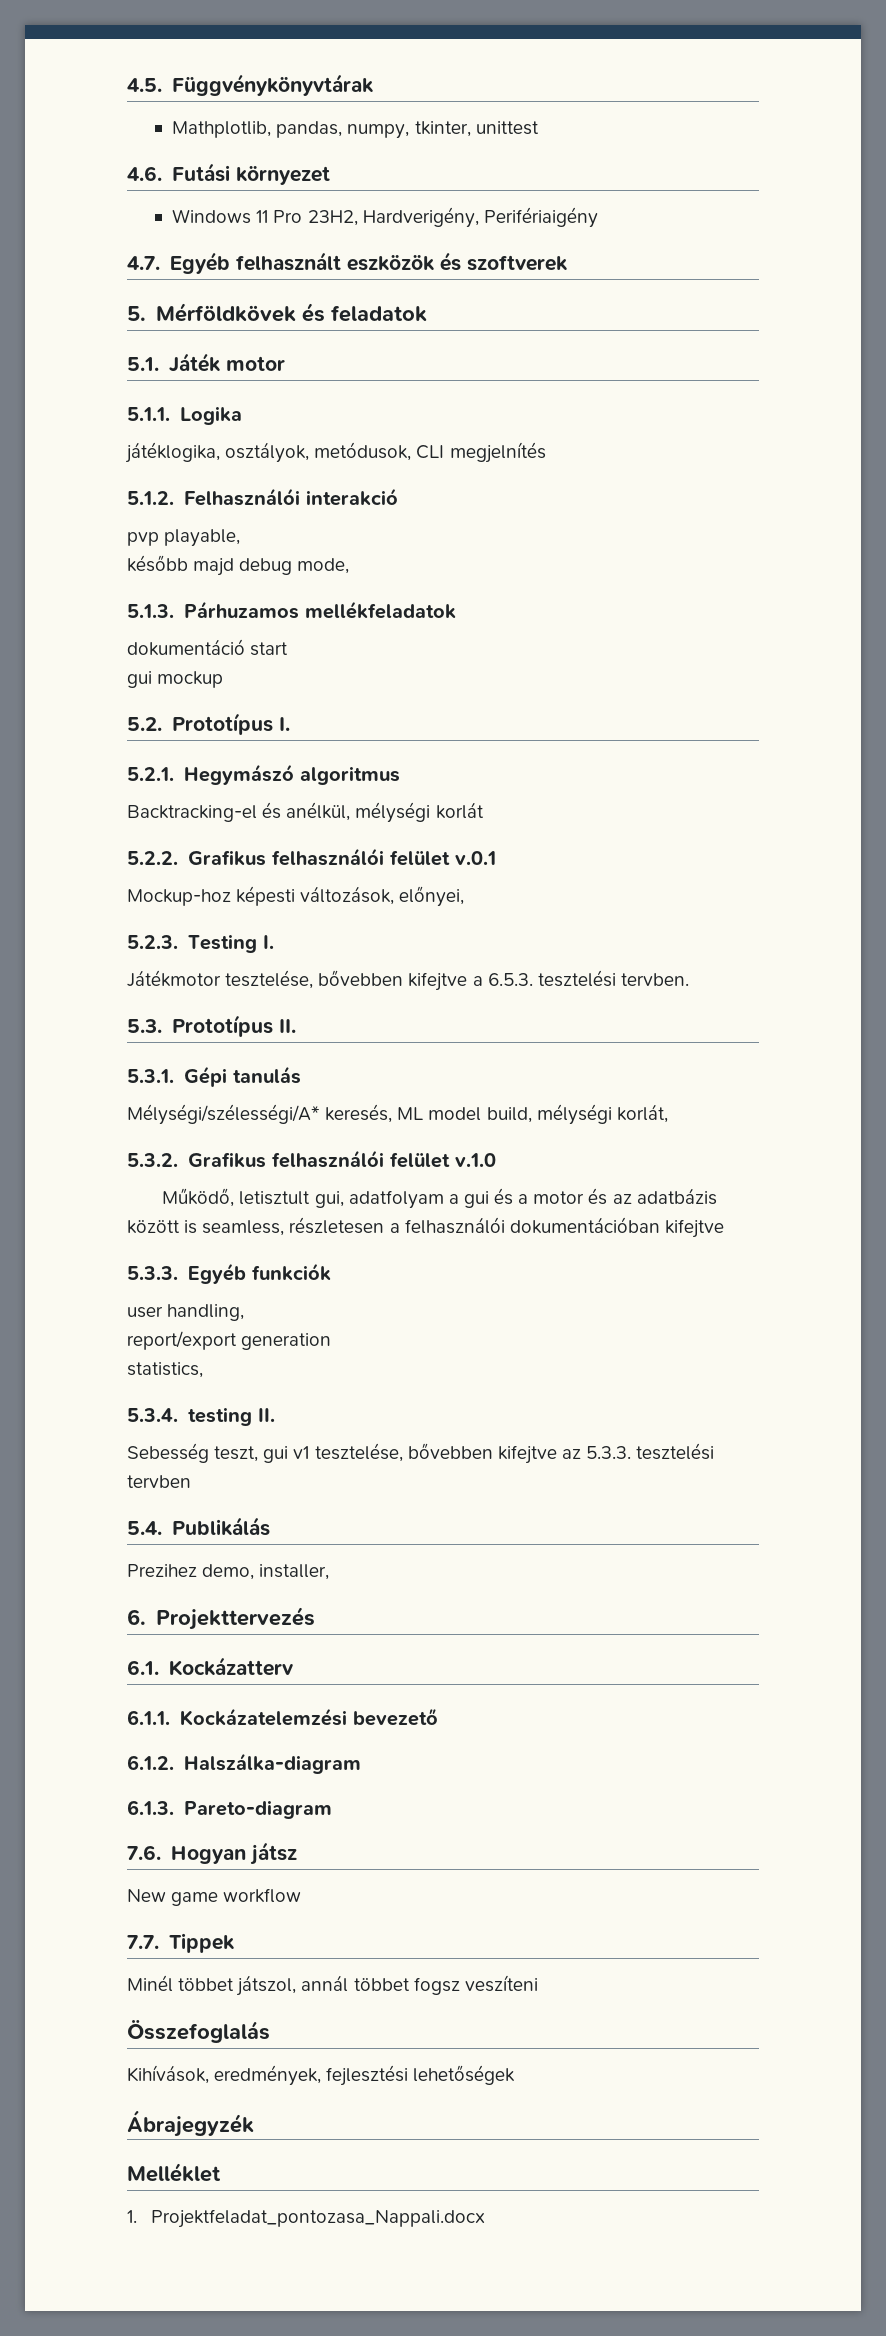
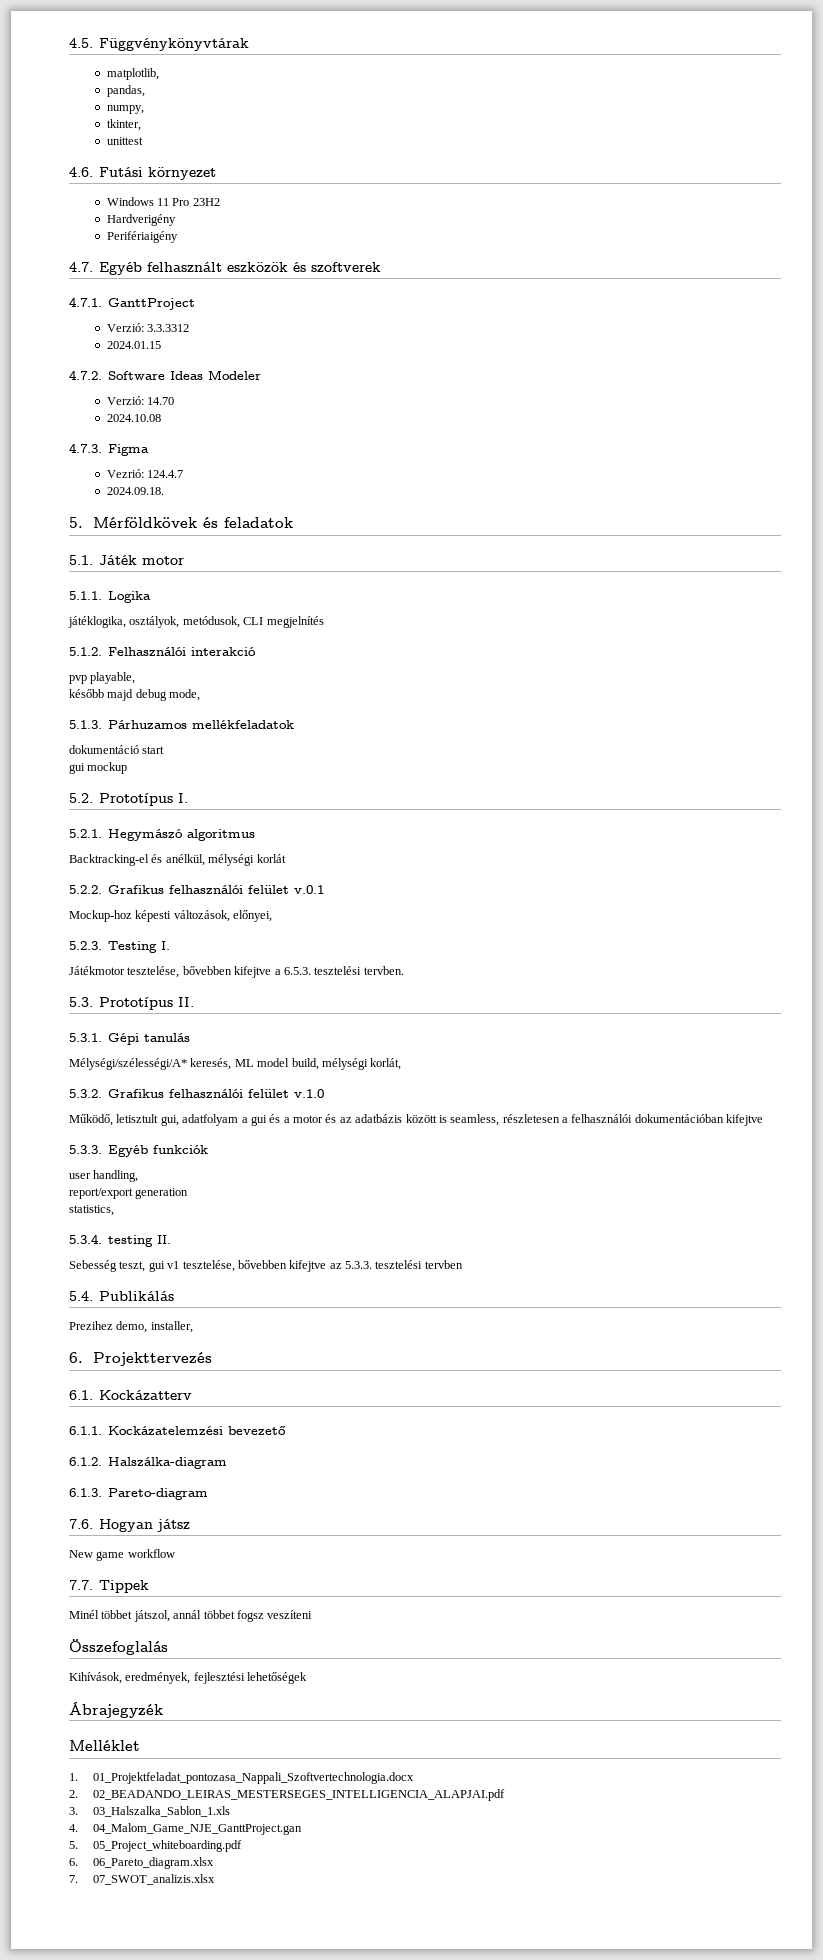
- Mathplotlib, pandas, numpy, tkinter, unittest
+ matplotlib,
+ pandas,
+ numpy,
+ tkinter,
+ unittest
- Windows 11 Pro 23H2, Hardverigény, Perifériaigény
+ Windows 11 Pro 23H2
+ Hardverigény
+ Perifériaigény
+ 4.7.1. GanttProject
+ Verzió: 3.3.3312
+ 2024.01.15
+ 4.7.2. Software Ideas Modeler
+ Verzió: 14.70
+ 2024.10.08
+ 4.7.3. Figma
+ Vezrió: 124.4.7
+ 2024.09.18.
- 1. Projektfeladat_pontozasa_Nappali.docx
+ 1. 01_Projektfeladat_pontozasa_Nappali_Szoftvertechnologia.docx
+ 2. 02_BEADANDO_LEIRAS_MESTERSEGES_INTELLIGENCIA_ALAPJAI.pdf
+ 3. 03_Halszalka_Sablon_1.xls
+ 4. 04_Malom_Game_NJE_GanttProject.gan
+ 5. 05_Project_whiteboarding.pdf
+ 6. 06_Pareto_diagram.xlsx
+ 7. 07_SWOT_analizis.xlsx

